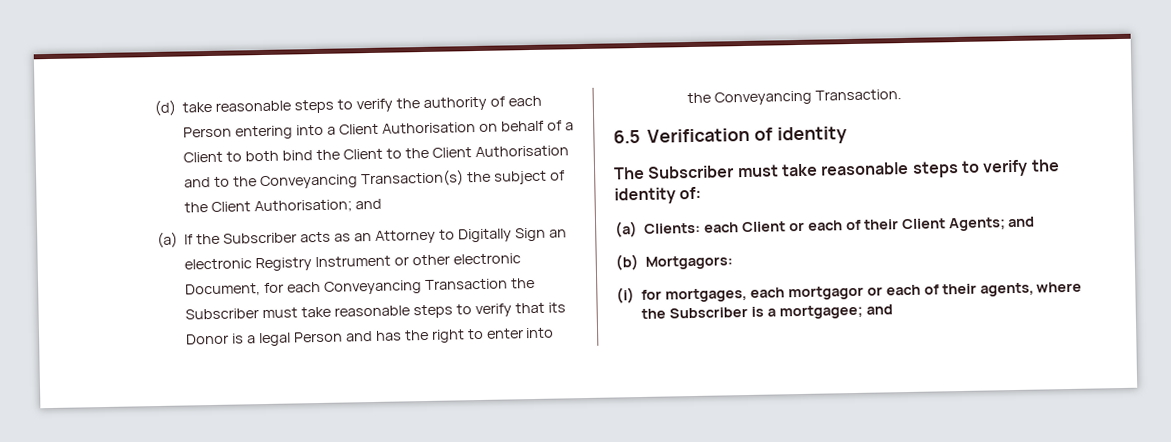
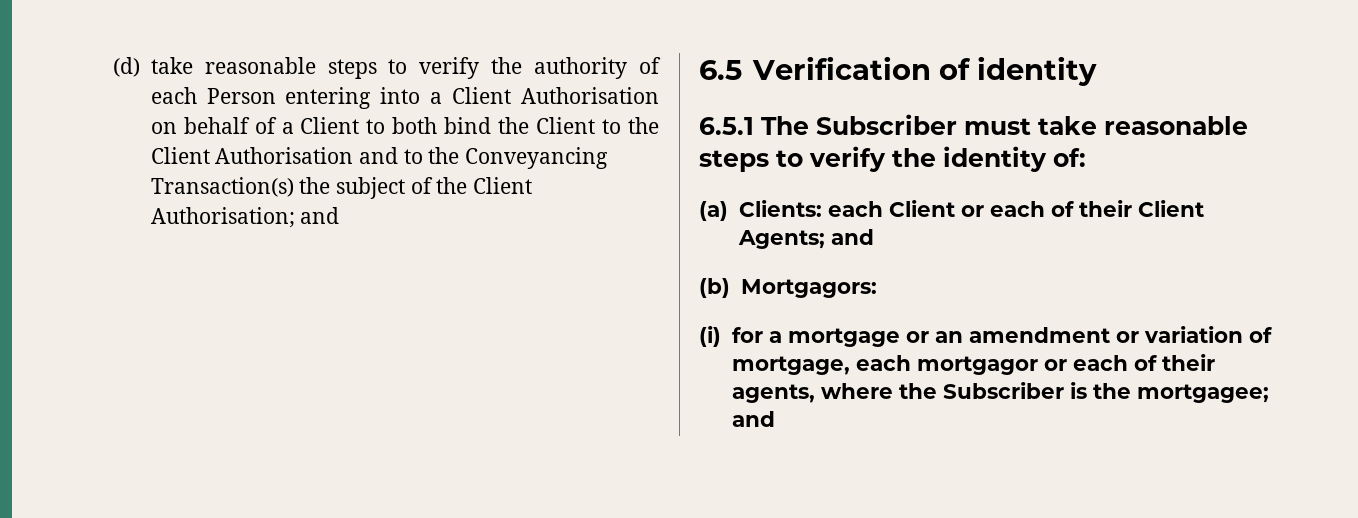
- (a) If the Subscriber acts as an Attorney to Digitally Sign an electronic Registry Instrument or other electronic Document, for each Conveyancing Transaction the Subscriber must take reasonable steps to verify that its Donor is a legal Person and has the right to enter into the Conveyancing Transaction.
- The Subscriber must take reasonable steps to verify the identity of:
+ 6.5.1 The Subscriber must take reasonable steps to verify the identity of:
- (i) for mortgages, each mortgagor or each of their agents, where the Subscriber is a mortgagee; and
+ (i) for a mortgage or an amendment or variation of mortgage, each mortgagor or each of their agents, where the Subscriber is the mortgagee; and

